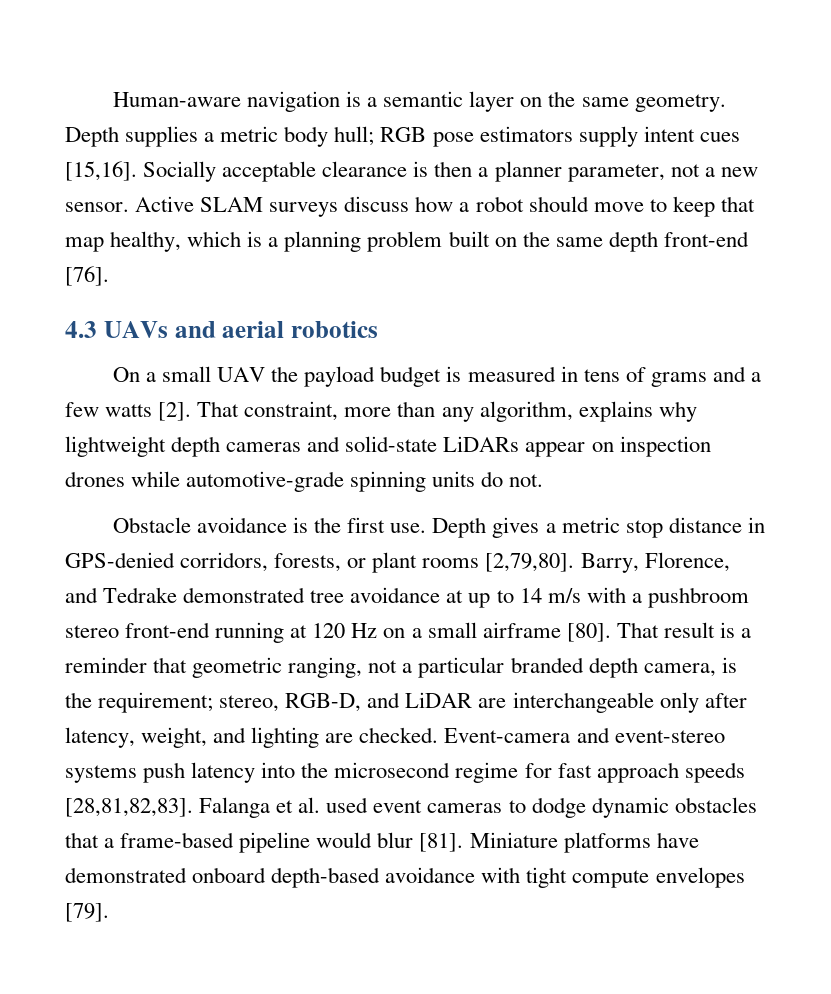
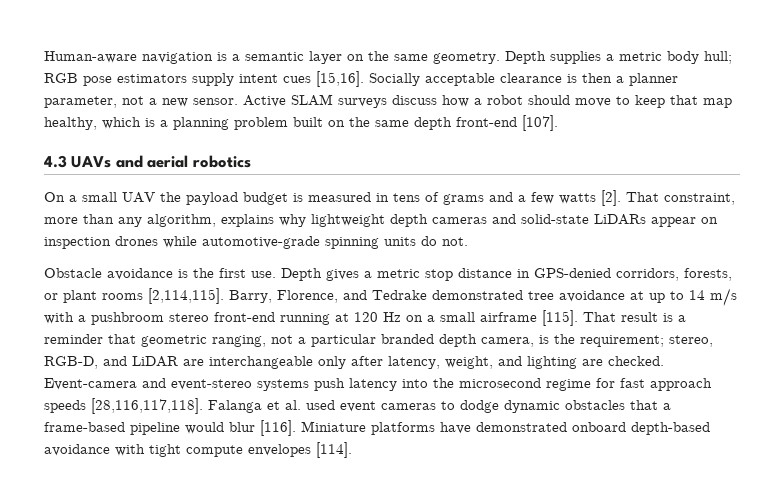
- Active SLAM surveys discuss how a robot should move to keep that map healthy, which is a planning problem built on the same depth front-end [76].
+ Active SLAM surveys discuss how a robot should move to keep that map healthy, which is a planning problem built on the same depth front-end [107].
- Depth gives a metric stop distance in GPS-denied corridors, forests, or plant rooms [2,79,80].
+ Depth gives a metric stop distance in GPS-denied corridors, forests, or plant rooms [2,114,115].
- Barry, Florence, and Tedrake demonstrated tree avoidance at up to 14 m/s with a pushbroom stereo front-end running at 120 Hz on a small airframe [80].
+ Barry, Florence, and Tedrake demonstrated tree avoidance at up to 14 m/s with a pushbroom stereo front-end running at 120 Hz on a small airframe [115].
- Event-camera and event-stereo systems push latency into the microsecond regime for fast approach speeds [28,81,82,83].
+ Event-camera and event-stereo systems push latency into the microsecond regime for fast approach speeds [28,116,117,118].
- Falanga et al. used event cameras to dodge dynamic obstacles that a frame-based pipeline would blur [81].
+ Falanga et al. used event cameras to dodge dynamic obstacles that a frame-based pipeline would blur [116].
- Miniature platforms have demonstrated onboard depth-based avoidance with tight compute envelopes [79].
+ Miniature platforms have demonstrated onboard depth-based avoidance with tight compute envelopes [114].

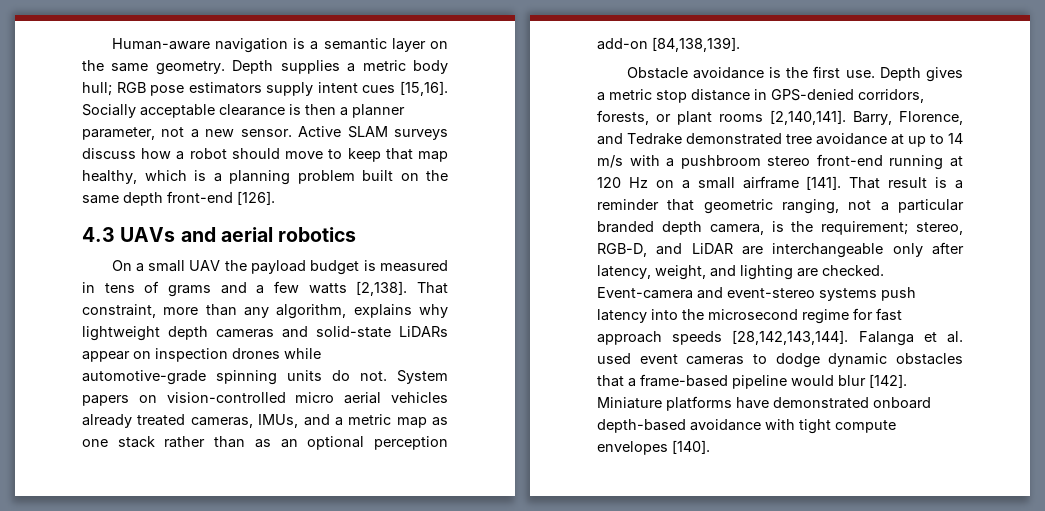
- Active SLAM surveys discuss how a robot should move to keep that map healthy, which is a planning problem built on the same depth front-end [107].
+ Active SLAM surveys discuss how a robot should move to keep that map healthy, which is a planning problem built on the same depth front-end [126].
- On a small UAV the payload budget is measured in tens of grams and a few watts [2].
+ On a small UAV the payload budget is measured in tens of grams and a few watts [2,138].
+ System papers on vision-controlled micro aerial vehicles already treated cameras, IMUs, and a metric map as one stack rather than as an optional perception add-on [84,138,139].
- Depth gives a metric stop distance in GPS-denied corridors, forests, or plant rooms [2,114,115].
+ Depth gives a metric stop distance in GPS-denied corridors, forests, or plant rooms [2,140,141].
- Barry, Florence, and Tedrake demonstrated tree avoidance at up to 14 m/s with a pushbroom stereo front-end running at 120 Hz on a small airframe [115].
+ Barry, Florence, and Tedrake demonstrated tree avoidance at up to 14 m/s with a pushbroom stereo front-end running at 120 Hz on a small airframe [141].
- Event-camera and event-stereo systems push latency into the microsecond regime for fast approach speeds [28,116,117,118].
+ Event-camera and event-stereo systems push latency into the microsecond regime for fast approach speeds [28,142,143,144].
- Falanga et al. used event cameras to dodge dynamic obstacles that a frame-based pipeline would blur [116].
+ Falanga et al. used event cameras to dodge dynamic obstacles that a frame-based pipeline would blur [142].
- Miniature platforms have demonstrated onboard depth-based avoidance with tight compute envelopes [114].
+ Miniature platforms have demonstrated onboard depth-based avoidance with tight compute envelopes [140].

